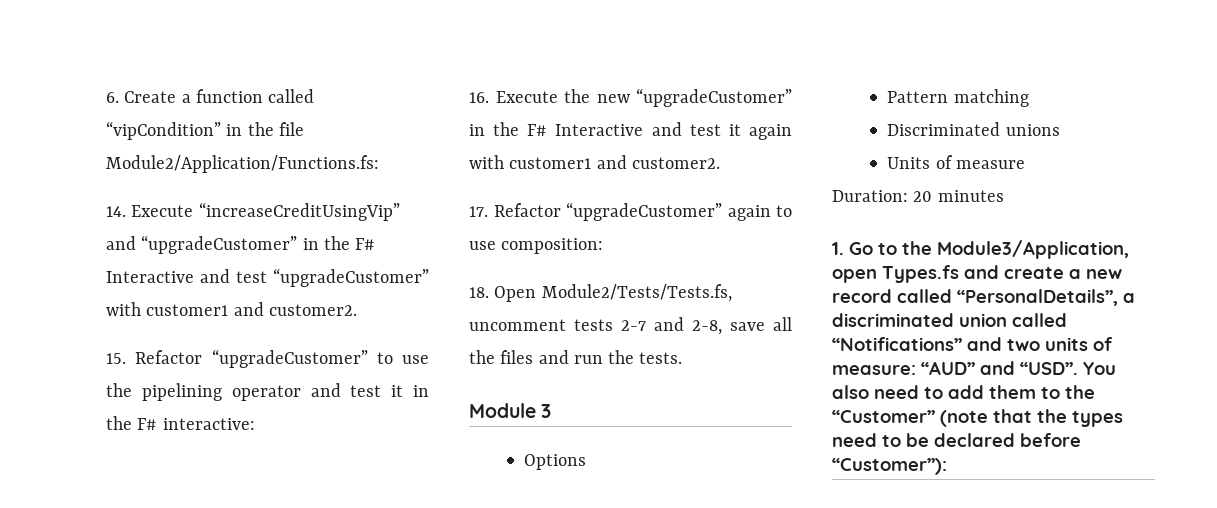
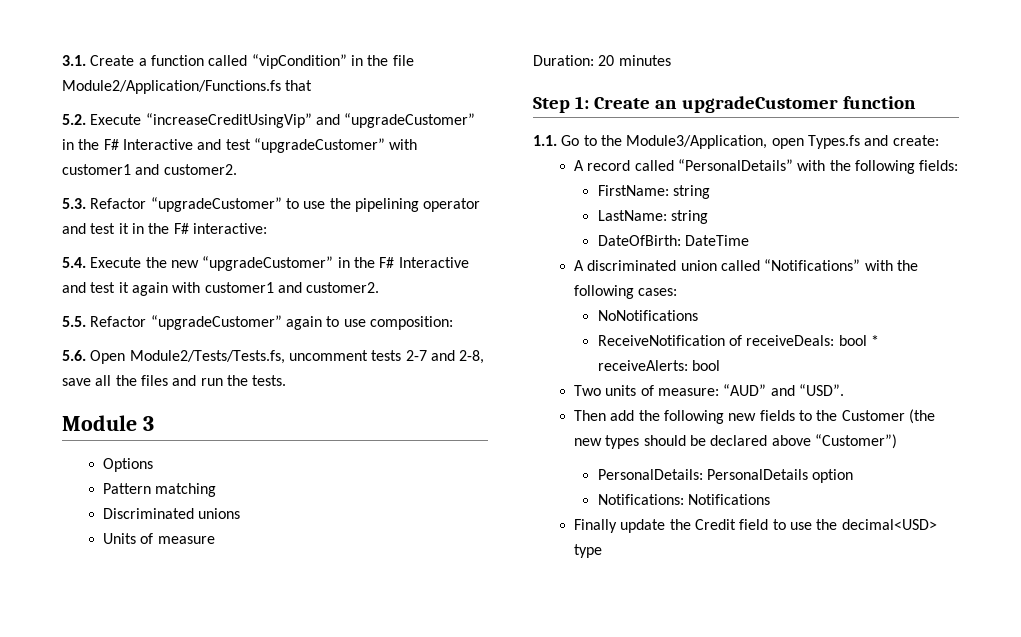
- 6. Create a function called “vipCondition” in the file Module2/Application/Functions.fs:
- 14. Execute “increaseCreditUsingVip” and “upgradeCustomer” in the F# Interactive and test “upgradeCustomer” with customer1 and customer2.
+ 3.1. Create a function called “vipCondition” in the file Module2/Application/Functions.fs that
+ 5.2. Execute “increaseCreditUsingVip” and “upgradeCustomer” in the F# Interactive and test “upgradeCustomer” with customer1 and customer2.
- 15. Refactor “upgradeCustomer” to use the pipelining operator and test it in the F# interactive:
+ 5.3. Refactor “upgradeCustomer” to use the pipelining operator and test it in the F# interactive:
- 16. Execute the new “upgradeCustomer” in the F# Interactive and test it again with customer1 and customer2.
+ 5.4. Execute the new “upgradeCustomer” in the F# Interactive and test it again with customer1 and customer2.
- 17. Refactor “upgradeCustomer” again to use composition:
+ 5.5. Refactor “upgradeCustomer” again to use composition:
- 18. Open Module2/Tests/Tests.fs, uncomment tests 2-7 and 2-8, save all the files and run the tests.
+ 5.6. Open Module2/Tests/Tests.fs, uncomment tests 2-7 and 2-8, save all the files and run the tests.
- 1. Go to the Module3/Application, open Types.fs and create a new record called “PersonalDetails”, a discriminated union called “Notifications” and two units of measure: “AUD” and “USD”. You also need to add them to the “Customer” (note that the types need to be declared before “Customer”):
+ Step 1: Create an upgradeCustomer function
+ 1.1. Go to the Module3/Application, open Types.fs and create:
+ A record called “PersonalDetails” with the following fields:
+ FirstName: string
+ LastName: string
+ DateOfBirth: DateTime
+ A discriminated union called “Notifications” with the following cases:
+ NoNotifications
+ ReceiveNotification of receiveDeals: bool * receiveAlerts: bool
+ Two units of measure: “AUD” and “USD”.
+ Then add the following new fields to the Customer (the new types should be declared above “Customer”)
+ PersonalDetails: PersonalDetails option
+ Notifications: Notifications
+ Finally update the Credit field to use the decimal<USD> type

